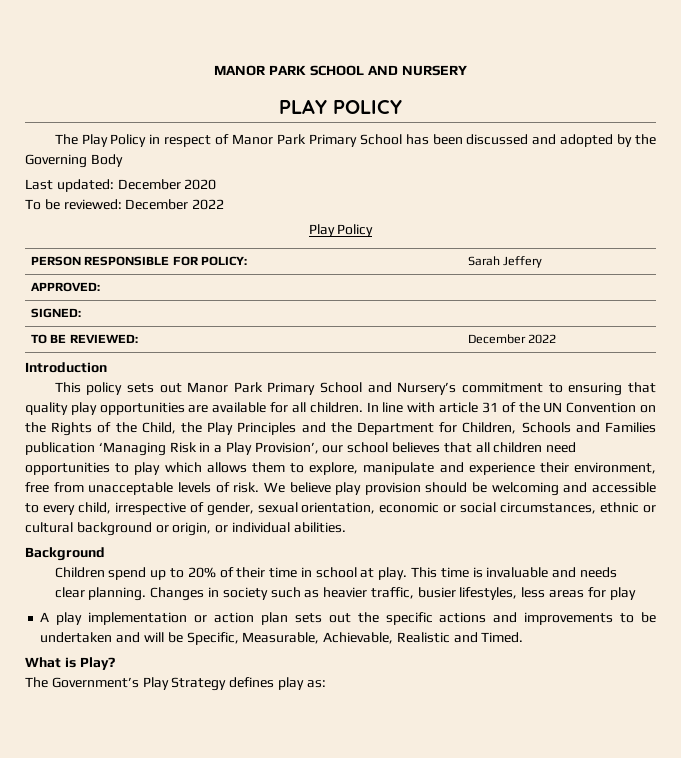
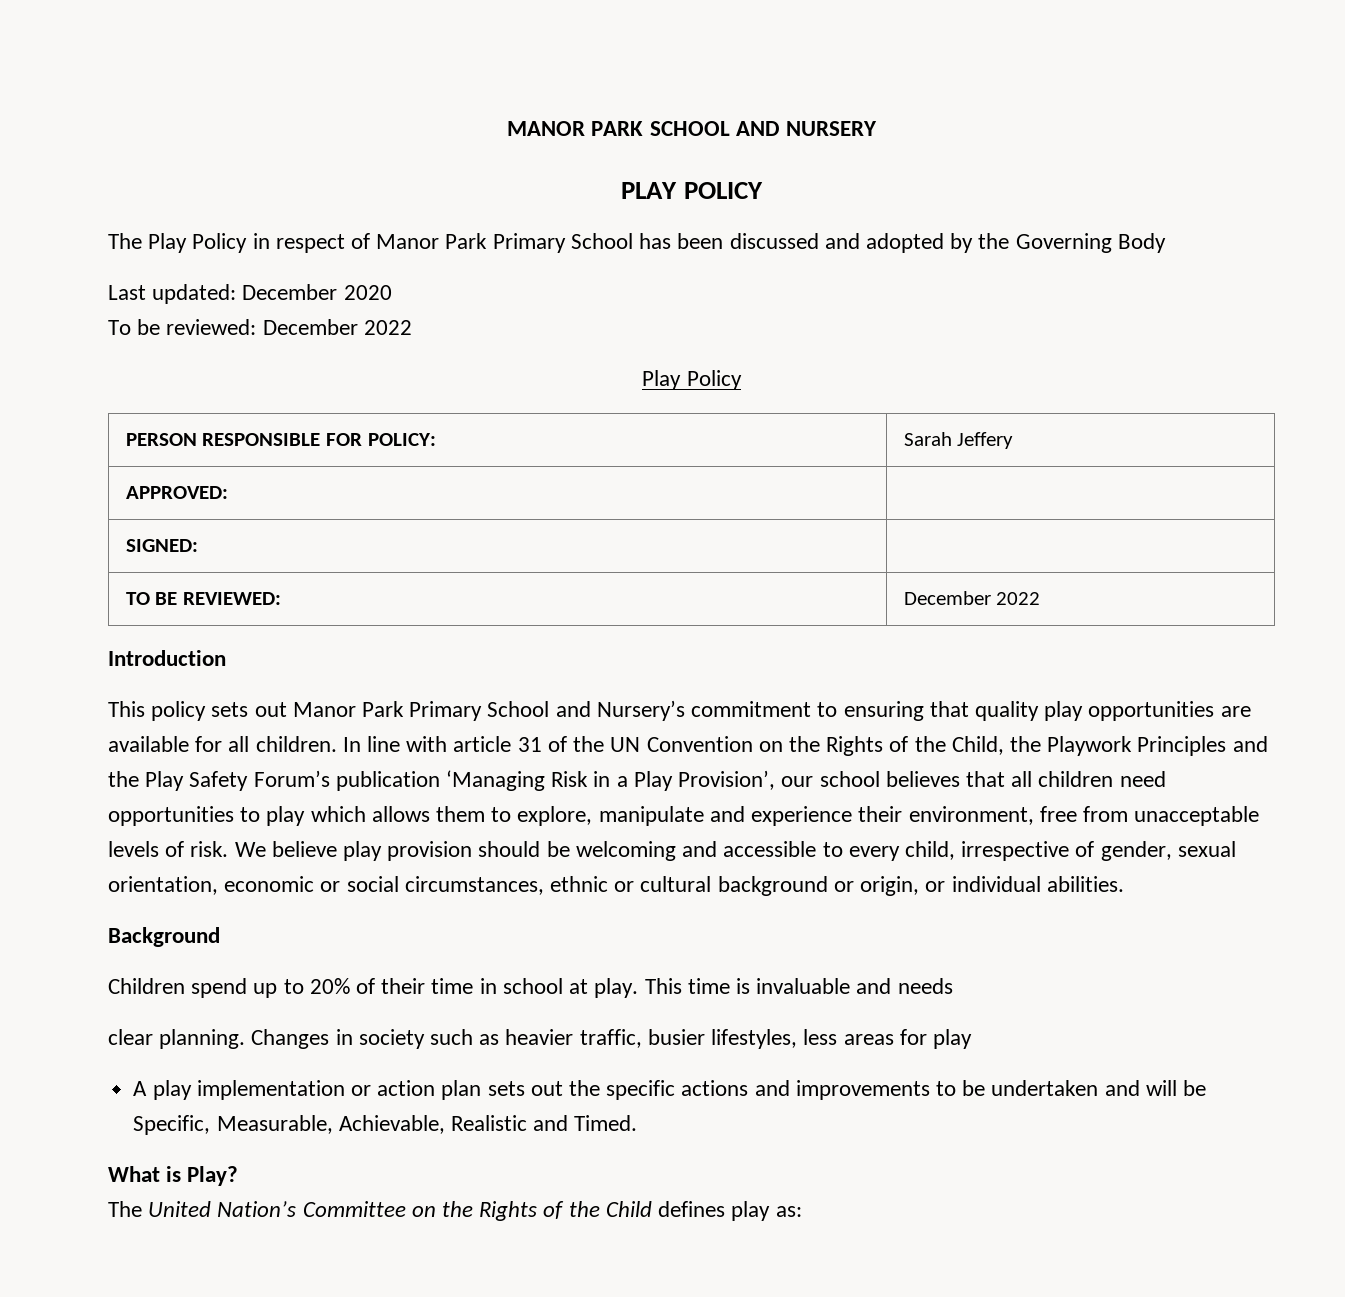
- In line with article 31 of the UN Convention on the Rights of the Child, the Play Principles and the Department for Children, Schools and Families publication ‘Managing Risk in a Play Provision’, our school believes that all children need opportunities to play which allows them to explore, manipulate and experience their environment, free from unacceptable levels of risk.
+ In line with article 31 of the UN Convention on the Rights of the Child, the Playwork Principles and the Play Safety Forum’s publication ‘Managing Risk in a Play Provision’, our school believes that all children need opportunities to play which allows them to explore, manipulate and experience their environment, free from unacceptable levels of risk.
- The Government’s Play Strategy defines play as:
+ The United Nation’s Committee on the Rights of the Child defines play as:

